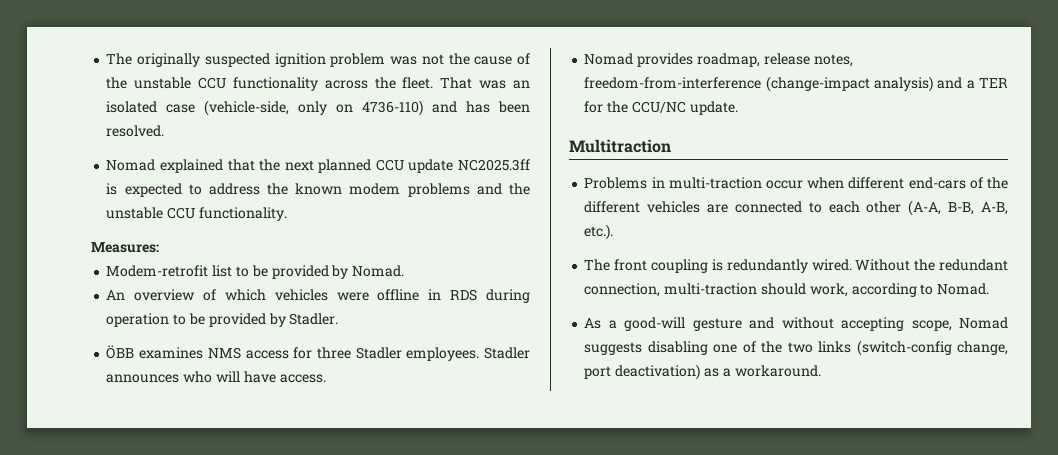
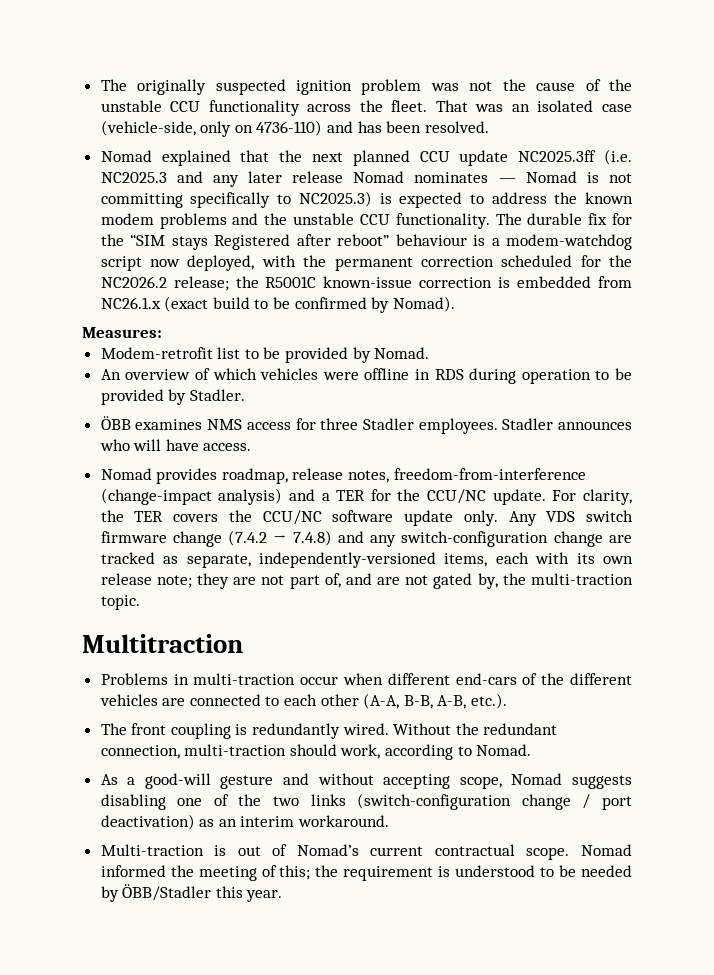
- Nomad explained that the next planned CCU update NC2025.3ff is expected to address the known modem problems and the unstable CCU functionality.
+ Nomad explained that the next planned CCU update NC2025.3ff (i.e. NC2025.3 and any later release Nomad nominates — Nomad is not committing specifically to NC2025.3) is expected to address the known modem problems and the unstable CCU functionality. The durable fix for the “SIM stays Registered after reboot” behaviour is a modem-watchdog script now deployed, with the permanent correction scheduled for the NC2026.2 release; the R5001C known-issue correction is embedded from NC26.1.x (exact build to be confirmed by Nomad).
+ For clarity, the TER covers the CCU/NC software update only. Any VDS switch firmware change (7.4.2 → 7.4.8) and any switch-configuration change are tracked as separate, independently-versioned items, each with its own release note; they are not part of, and are not gated by, the multi-traction topic.
- As a good-will gesture and without accepting scope, Nomad suggests disabling one of the two links (switch-config change, port deactivation) as a workaround.
+ As a good-will gesture and without accepting scope, Nomad suggests disabling one of the two links (switch-configuration change / port deactivation) as an interim workaround.
+ Multi-traction is out of Nomad’s current contractual scope. Nomad informed the meeting of this; the requirement is understood to be needed by ÖBB/Stadler this year.

